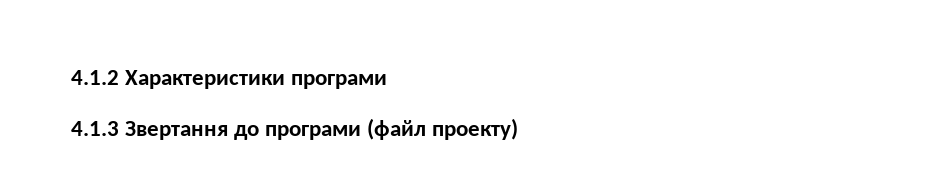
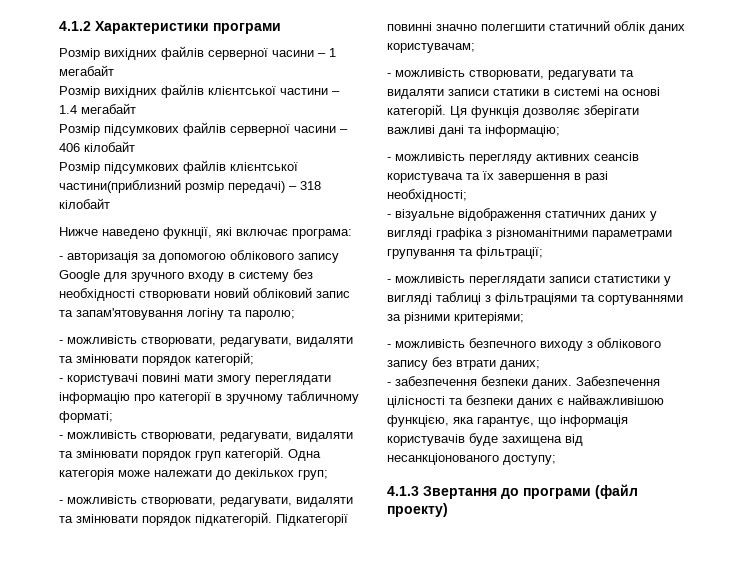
+ Розмір вихідних файлів серверної часини – 1 мегабайт
+ Розмір вихідних файлів клієнтської частини – 1.4 мегабайт
+ Розмір підсумкових файлів серверної часини – 406 кілобайт
+ Розмір підсумкових файлів клієнтської частини(приблизний розмір передачі) – 318 кілобайт
+ Нижче наведено фукнції, які включає програма:
+ - авторизація за допомогою облікового запису Google для зручного входу в систему без необхідності створювати новий обліковий запис та запам'ятовування логіну та паролю;
+ - можливість створювати, редагувати, видаляти та змінювати порядок категорій;
+ - користувачі повині мати змогу переглядати інформацію про категорії в зручному табличному форматі;
+ - можливість створювати, редагувати, видаляти та змінювати порядок груп категорій. Одна категорія може належати до декількох груп;
+ - можливість створювати, редагувати, видаляти та змінювати порядок підкатегорій. Підкатегорії повинні значно полегшити статичний облік даних користувачам;
+ - можливість створювати, редагувати та видаляти записи статики в системі на основі категорій. Ця функція дозволяє зберігати важливі дані та інформацію;
+ - можливість перегляду активних сеансів користувача та їх завершення в разі необхідності;
+ - візуальне відображення статичних даних у вигляді графіка з різноманітними параметрами групування та фільтрації;
+ - можливість переглядати записи статистики у вигляді таблиці з фільтраціями та сортуваннями за різними критеріями;
+ - можливість безпечного виходу з облікового запису без втрати даних;
+ - забезпечення безпеки даних. Забезпечення цілісності та безпеки даних є найважливішою функцією, яка гарантує, що інформація користувачів буде захищена від несанкціонованого доступу;

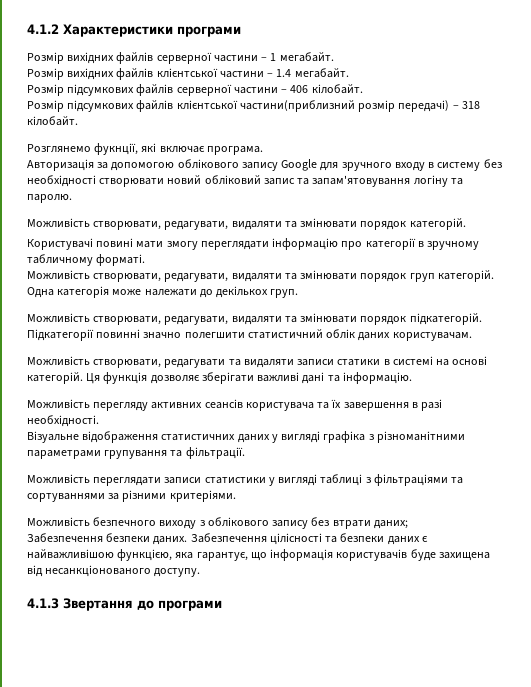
- Розмір вихідних файлів серверної часини – 1 мегабайт
+ Розмір вихідних файлів серверної частини – 1 мегабайт.
- Розмір вихідних файлів клієнтської частини – 1.4 мегабайт
+ Розмір вихідних файлів клієнтської частини – 1.4 мегабайт.
- Розмір підсумкових файлів серверної часини – 406 кілобайт
+ Розмір підсумкових файлів серверної частини – 406 кілобайт.
- Розмір підсумкових файлів клієнтської частини(приблизний розмір передачі) – 318 кілобайт
- Нижче наведено фукнції, які включає програма:
- - авторизація за допомогою облікового запису Google для зручного входу в систему без необхідності створювати новий обліковий запис та запам'ятовування логіну та паролю;
- - можливість створювати, редагувати, видаляти та змінювати порядок категорій;
- - користувачі повині мати змогу переглядати інформацію про категорії в зручному табличному форматі;
- - можливість створювати, редагувати, видаляти та змінювати порядок груп категорій.
+ Розмір підсумкових файлів клієнтської частини(приблизний розмір передачі) – 318 кілобайт.
+ Розглянемо фукнції, які включає програма.
+ Авторизація за допомогою облікового запису Google для зручного входу в систему без необхідності створювати новий обліковий запис та запам'ятовування логіну та паролю.
+ Можливість створювати, редагувати, видаляти та змінювати порядок категорій.
+ Користувачі повині мати змогу переглядати інформацію про категорії в зручному табличному форматі.
+ Можливість створювати, редагувати, видаляти та змінювати порядок груп категорій.
- Одна категорія може належати до декількох груп;
- - можливість створювати, редагувати, видаляти та змінювати порядок підкатегорій.
+ Одна категорія може належати до декількох груп.
+ Можливість створювати, редагувати, видаляти та змінювати порядок підкатегорій.
- Підкатегорії повинні значно полегшити статичний облік даних користувачам;
- - можливість створювати, редагувати та видаляти записи статики в системі на основі категорій.
+ Підкатегорії повинні значно полегшити статистичний облік даних користувачам.
+ Можливість створювати, редагувати та видаляти записи статики в системі на основі категорій.
- Ця функція дозволяє зберігати важливі дані та інформацію;
- - можливість перегляду активних сеансів користувача та їх завершення в разі необхідності;
- - візуальне відображення статичних даних у вигляді графіка з різноманітними параметрами групування та фільтрації;
- - можливість переглядати записи статистики у вигляді таблиці з фільтраціями та сортуваннями за різними критеріями;
- - можливість безпечного виходу з облікового запису без втрати даних;
+ Ця функція дозволяє зберігати важливі дані та інформацію.
+ Можливість перегляду активних сеансів користувача та їх завершення в разі необхідності.
+ Візуальне відображення статистичних даних у вигляді графіка з різноманітними параметрами групування та фільтрації.
+ Можливість переглядати записи статистики у вигляді таблиці з фільтраціями та сортуваннями за різними критеріями.
+ Можливість безпечного виходу з облікового запису без втрати даних;
- - забезпечення безпеки даних.
+ Забезпечення безпеки даних.
- Забезпечення цілісності та безпеки даних є найважливішою функцією, яка гарантує, що інформація користувачів буде захищена від несанкціонованого доступу;
+ Забезпечення цілісності та безпеки даних є найважливішою функцією, яка гарантує, що інформація користувачів буде захищена від несанкціонованого доступу.
- 4.1.3 Звертання до програми (файл проекту)
+ 4.1.3 Звертання до програми

